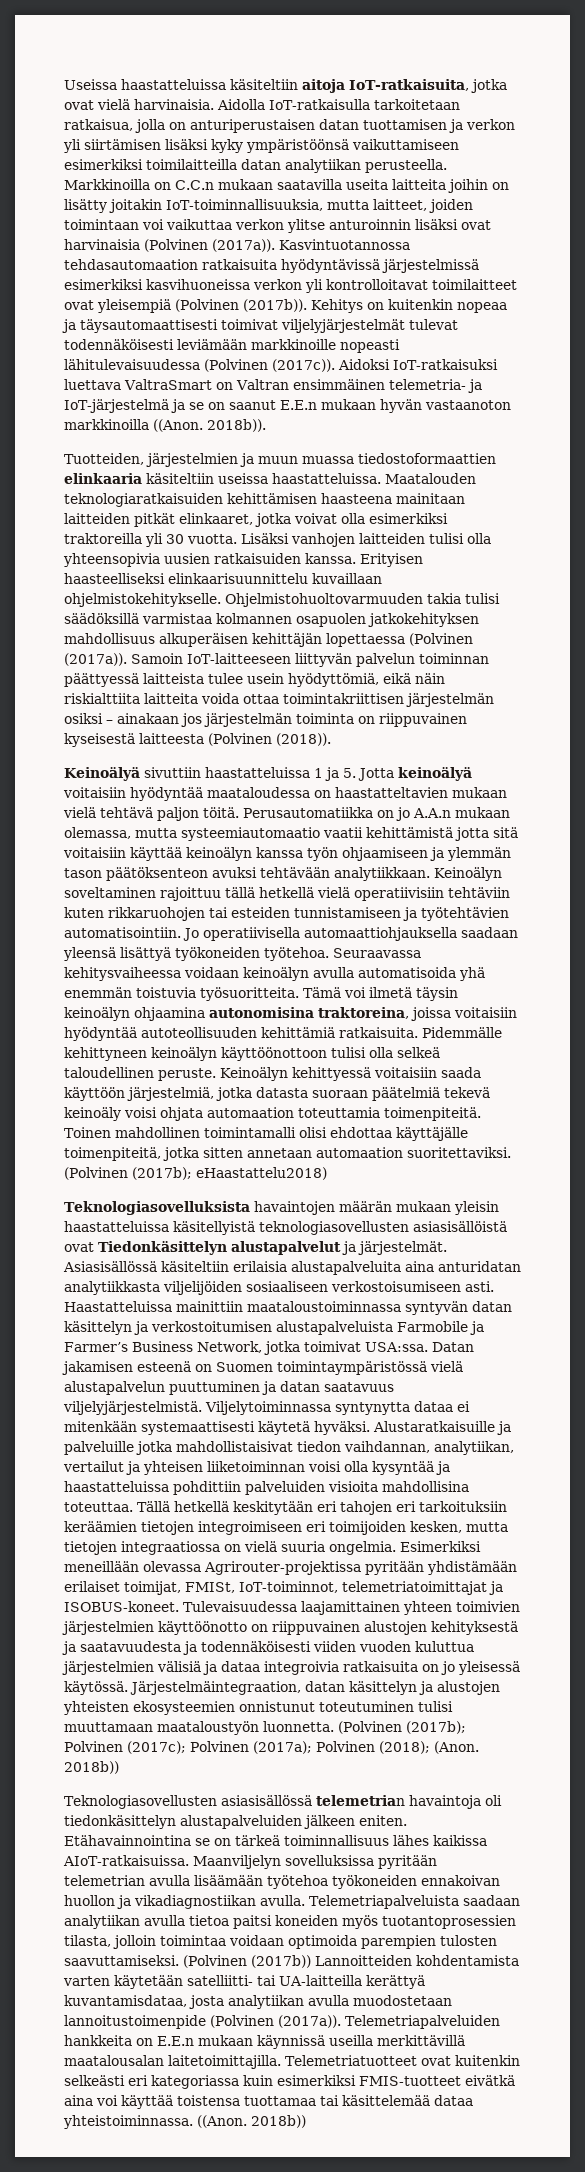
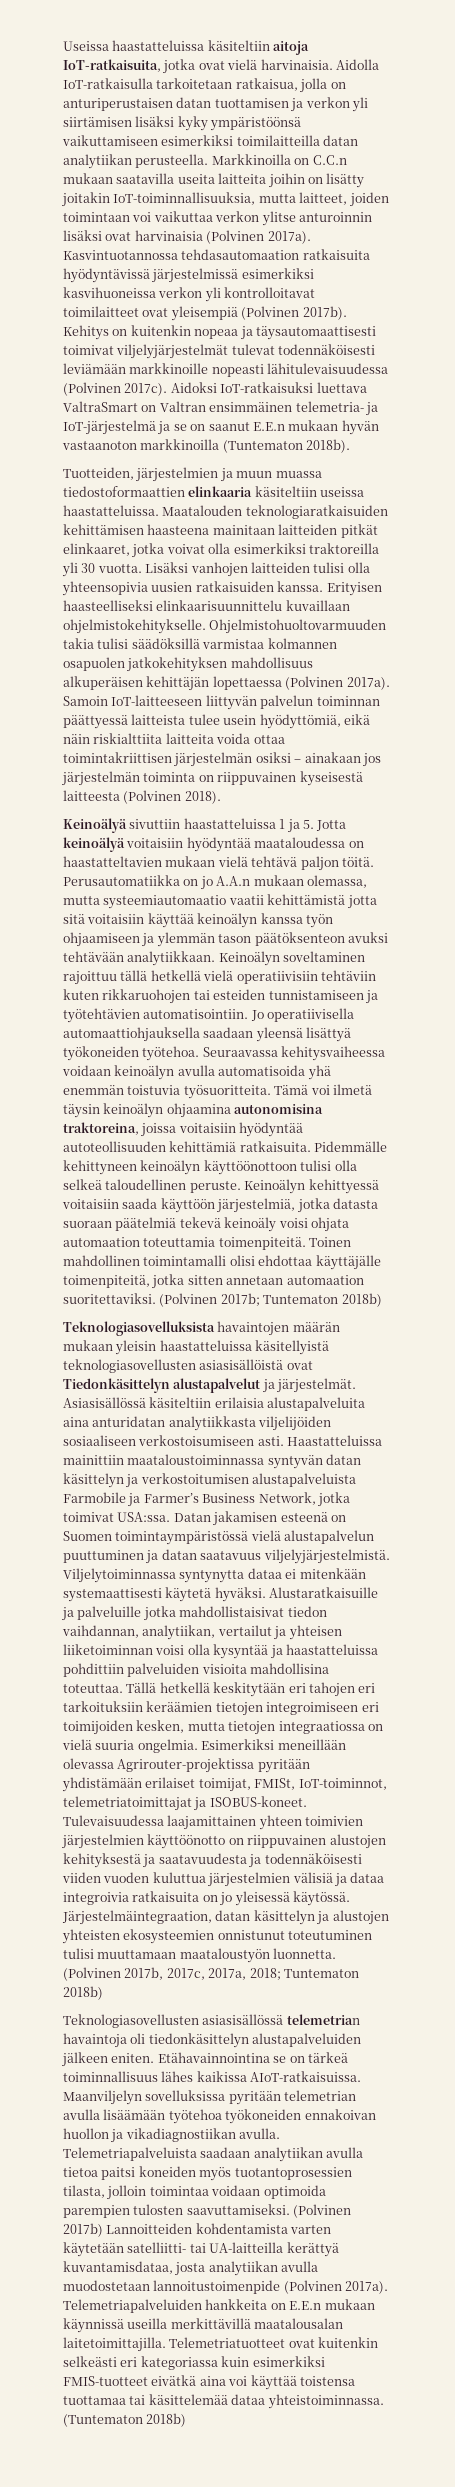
- Markkinoilla on C.C.n mukaan saatavilla useita laitteita joihin on lisätty joitakin IoT-toiminnallisuuksia, mutta laitteet, joiden toimintaan voi vaikuttaa verkon ylitse anturoinnin lisäksi ovat harvinaisia (Polvinen (2017a)).
+ Markkinoilla on C.C.n mukaan saatavilla useita laitteita joihin on lisätty joitakin IoT-toiminnallisuuksia, mutta laitteet, joiden toimintaan voi vaikuttaa verkon ylitse anturoinnin lisäksi ovat harvinaisia (Polvinen 2017a).
- Kasvintuotannossa tehdasautomaation ratkaisuita hyödyntävissä järjestelmissä esimerkiksi kasvihuoneissa verkon yli kontrolloitavat toimilaitteet ovat yleisempiä (Polvinen (2017b)).
+ Kasvintuotannossa tehdasautomaation ratkaisuita hyödyntävissä järjestelmissä esimerkiksi kasvihuoneissa verkon yli kontrolloitavat toimilaitteet ovat yleisempiä (Polvinen 2017b).
- Kehitys on kuitenkin nopeaa ja täysautomaattisesti toimivat viljelyjärjestelmät tulevat todennäköisesti leviämään markkinoille nopeasti lähitulevaisuudessa (Polvinen (2017c)).
+ Kehitys on kuitenkin nopeaa ja täysautomaattisesti toimivat viljelyjärjestelmät tulevat todennäköisesti leviämään markkinoille nopeasti lähitulevaisuudessa (Polvinen 2017c).
- Aidoksi IoT-ratkaisuksi luettava ValtraSmart on Valtran ensimmäinen telemetria- ja IoT-järjestelmä ja se on saanut E.E.n mukaan hyvän vastaanoton markkinoilla ((Anon. 2018b)).
+ Aidoksi IoT-ratkaisuksi luettava ValtraSmart on Valtran ensimmäinen telemetria- ja IoT-järjestelmä ja se on saanut E.E.n mukaan hyvän vastaanoton markkinoilla (Tuntematon 2018b).
- Ohjelmistohuoltovarmuuden takia tulisi säädöksillä varmistaa kolmannen osapuolen jatkokehityksen mahdollisuus alkuperäisen kehittäjän lopettaessa (Polvinen (2017a)).
+ Ohjelmistohuoltovarmuuden takia tulisi säädöksillä varmistaa kolmannen osapuolen jatkokehityksen mahdollisuus alkuperäisen kehittäjän lopettaessa (Polvinen 2017a).
- Samoin IoT-laitteeseen liittyvän palvelun toiminnan päättyessä laitteista tulee usein hyödyttömiä, eikä näin riskialttiita laitteita voida ottaa toimintakriittisen järjestelmän osiksi – ainakaan jos järjestelmän toiminta on riippuvainen kyseisestä laitteesta (Polvinen (2018)).
+ Samoin IoT-laitteeseen liittyvän palvelun toiminnan päättyessä laitteista tulee usein hyödyttömiä, eikä näin riskialttiita laitteita voida ottaa toimintakriittisen järjestelmän osiksi – ainakaan jos järjestelmän toiminta on riippuvainen kyseisestä laitteesta (Polvinen 2018).
- (Polvinen (2017b); eHaastattelu2018)
+ (Polvinen 2017b; Tuntematon 2018b)
- (Polvinen (2017b); Polvinen (2017c); Polvinen (2017a); Polvinen (2018); (Anon. 2018b))
+ (Polvinen 2017b, 2017c, 2017a, 2018; Tuntematon 2018b)
- (Polvinen (2017b)) Lannoitteiden kohdentamista varten käytetään satelliitti- tai UA-laitteilla kerättyä kuvantamisdataa, josta analytiikan avulla muodostetaan lannoitustoimenpide (Polvinen (2017a)).
+ (Polvinen 2017b) Lannoitteiden kohdentamista varten käytetään satelliitti- tai UA-laitteilla kerättyä kuvantamisdataa, josta analytiikan avulla muodostetaan lannoitustoimenpide (Polvinen 2017a).
- ((Anon. 2018b))
+ (Tuntematon 2018b)

